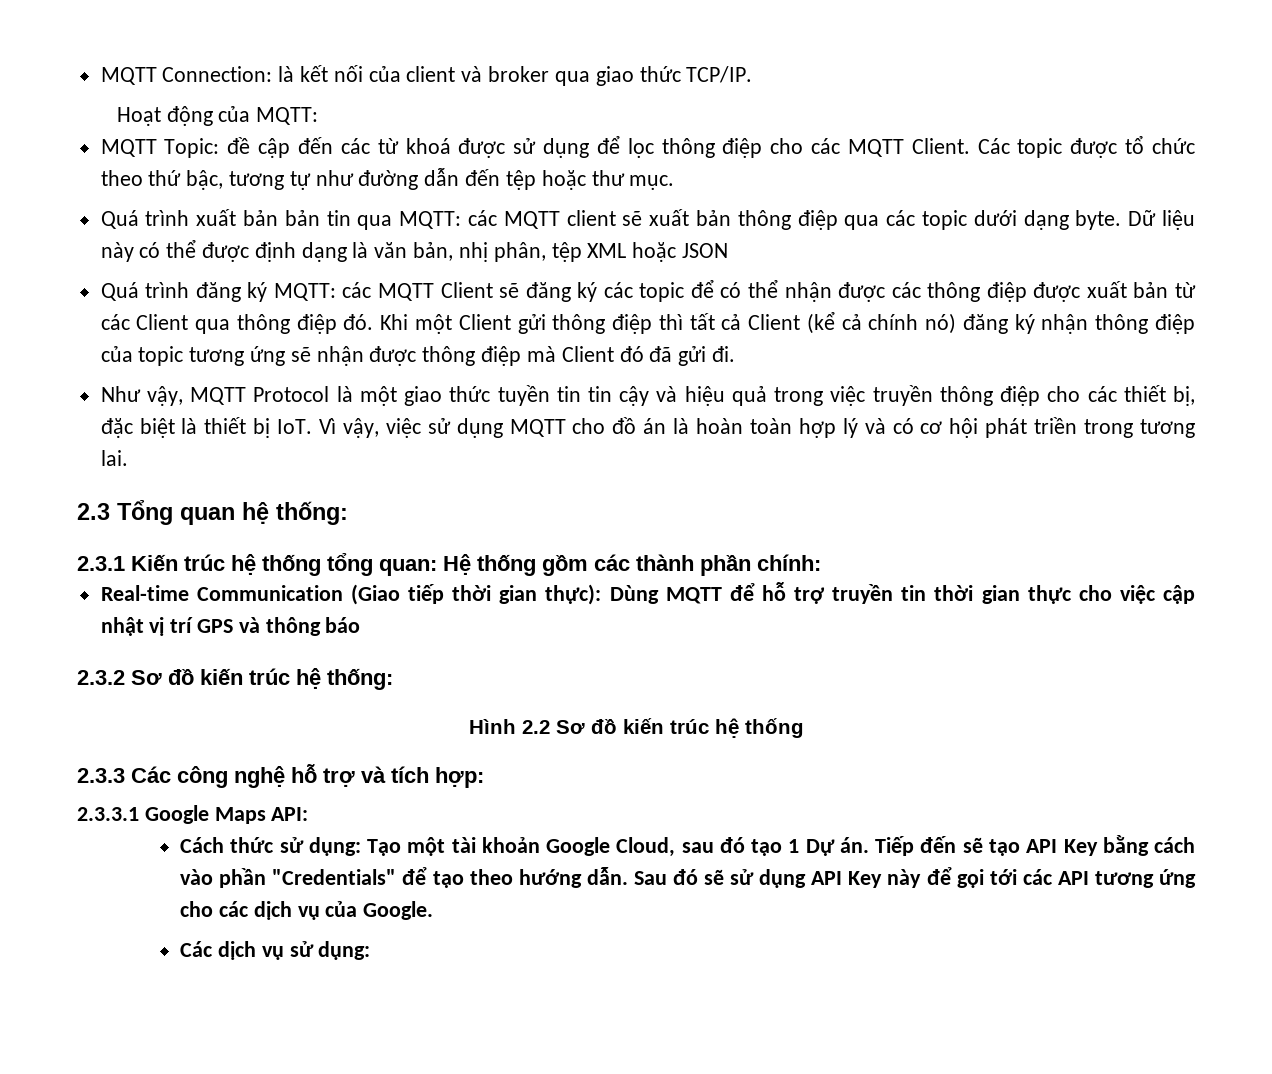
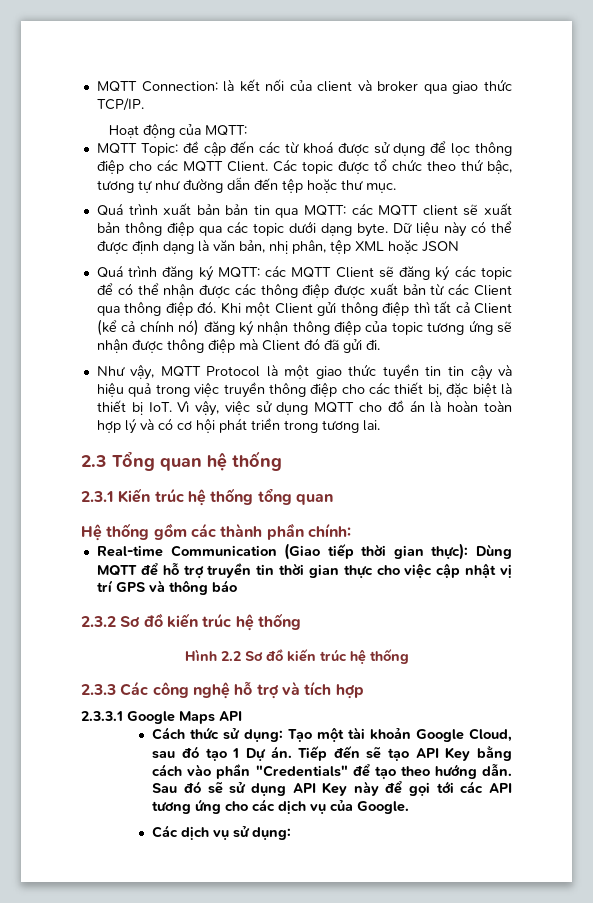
- 2.3 Tổng quan hệ thống:
+ 2.3 Tổng quan hệ thống
- 2.3.1 Kiến trúc hệ thống tổng quan: Hệ thống gồm các thành phần chính:
+ 2.3.1 Kiến trúc hệ thống tổng quan
+ Hệ thống gồm các thành phần chính:
- 2.3.2 Sơ đồ kiến trúc hệ thống:
+ 2.3.2 Sơ đồ kiến trúc hệ thống
- 2.3.3 Các công nghệ hỗ trợ và tích hợp:
+ 2.3.3 Các công nghệ hỗ trợ và tích hợp
- 2.3.3.1 Google Maps API:
+ 2.3.3.1 Google Maps API

